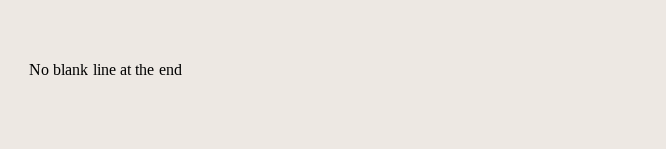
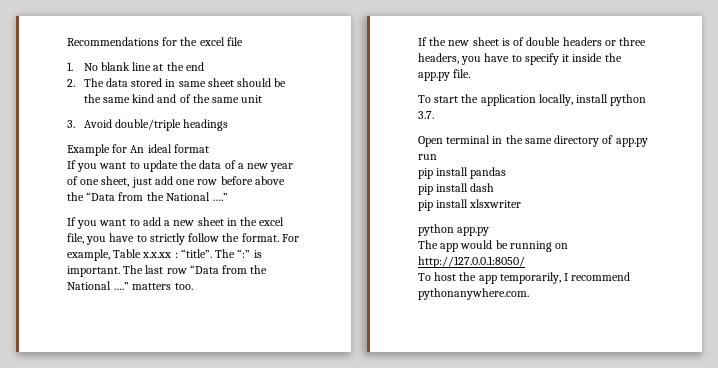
- No blank line at the end
+ Recommendations for the excel file
+ 1. No blank line at the end
+ 2. The data stored in same sheet should be the same kind and of the same unit
+ 3. Avoid double/triple headings
+ Example for An ideal format
+ If you want to update the data of a new year of one sheet, just add one row before above the “Data from the National ….”
+ If you want to add a new sheet in the excel file, you have to strictly follow the format. For example, Table x.x.xx : “title”. The “:” is important. The last row “Data from the National ….” matters too.
+ If the new sheet is of double headers or three headers, you have to specify it inside the app.py file.
+ To start the application locally, install python 3.7.
+ Open terminal in the same directory of app.py run
+ pip install pandas
+ pip install dash
+ pip install xlsxwriter
+ python app.py
+ The app would be running on http://127.0.0.1:8050/
+ To host the app temporarily, I recommend pythonanywhere.com.

